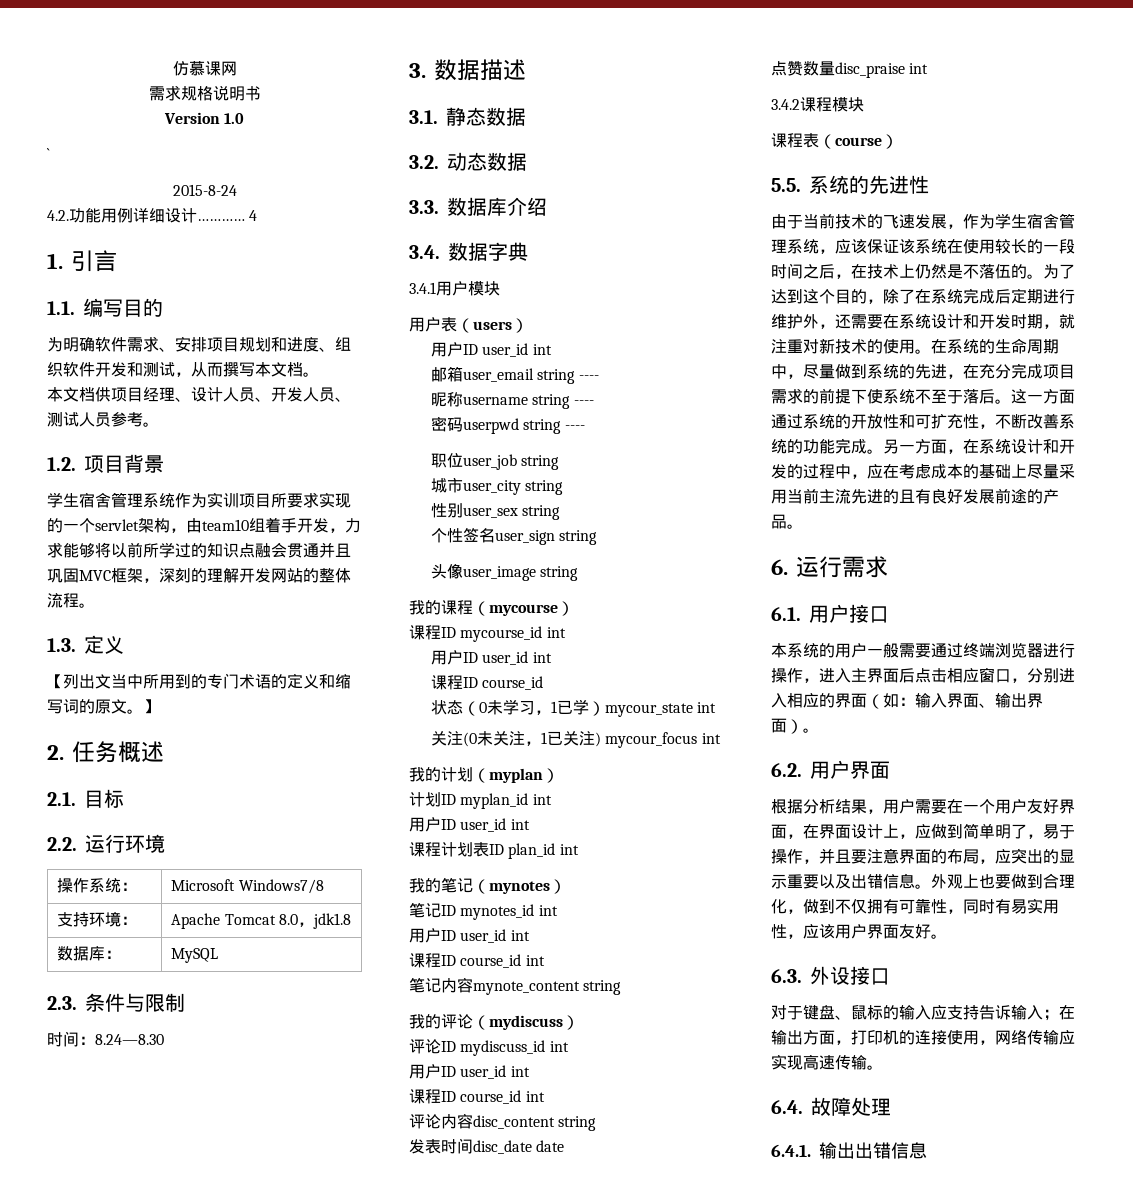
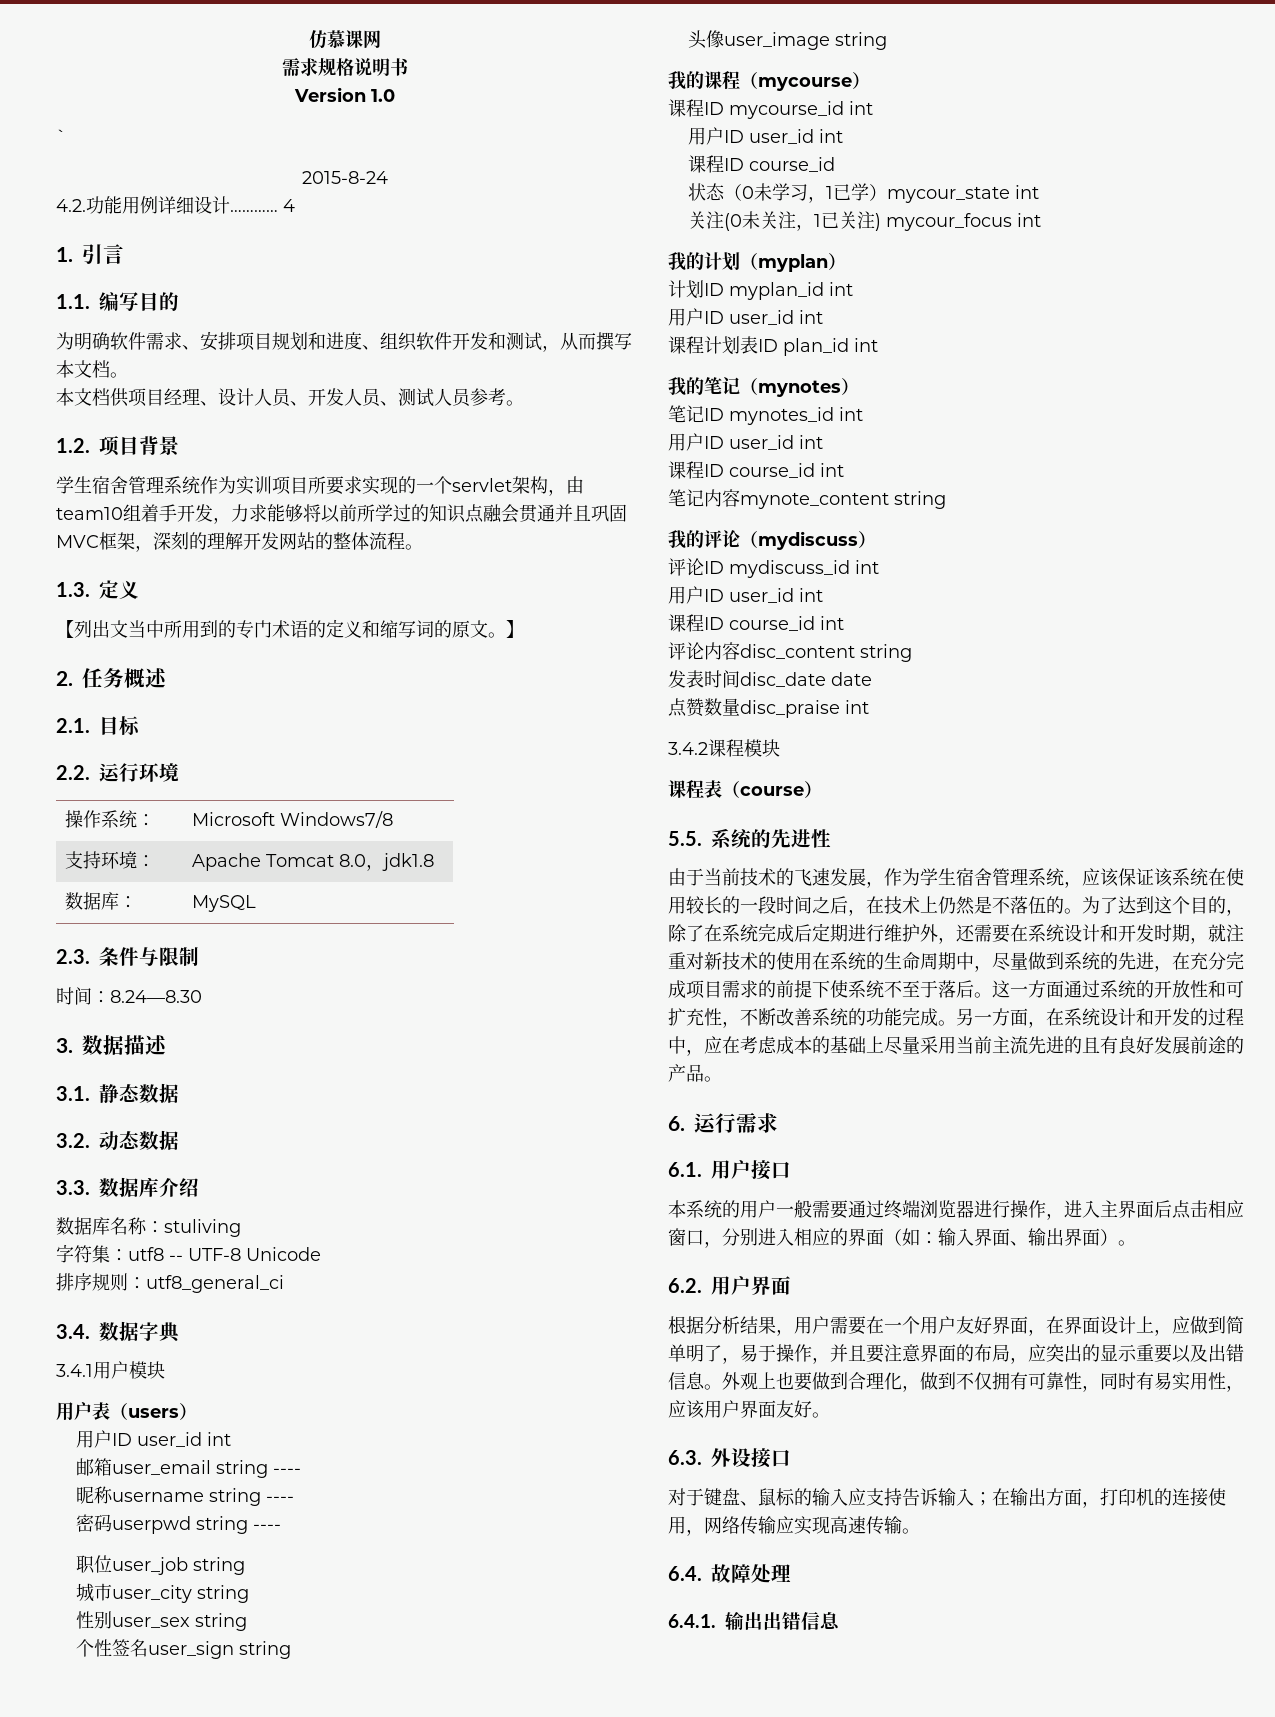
+ 数据库名称：stuliving
+ 字符集：utf8 -- UTF-8 Unicode
+ 排序规则：utf8_general_ci
- 为了达到这个目的，除了在系统完成后定期进行维护外，还需要在系统设计和开发时期，就注重对新技术的使用。在系统的生命周期中，尽量做到系统的先进，在充分完成项目需求的前提下使系统不至于落后。
+ 为了达到这个目的，除了在系统完成后定期进行维护外，还需要在系统设计和开发时期，就注重对新技术的使用在系统的生命周期中，尽量做到系统的先进，在充分完成项目需求的前提下使系统不至于落后。

